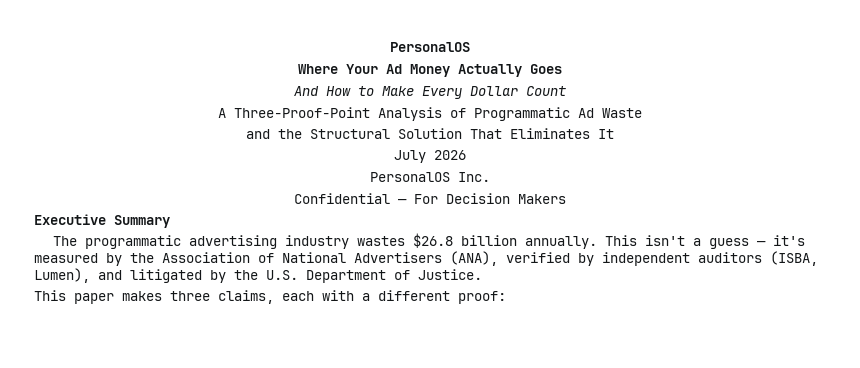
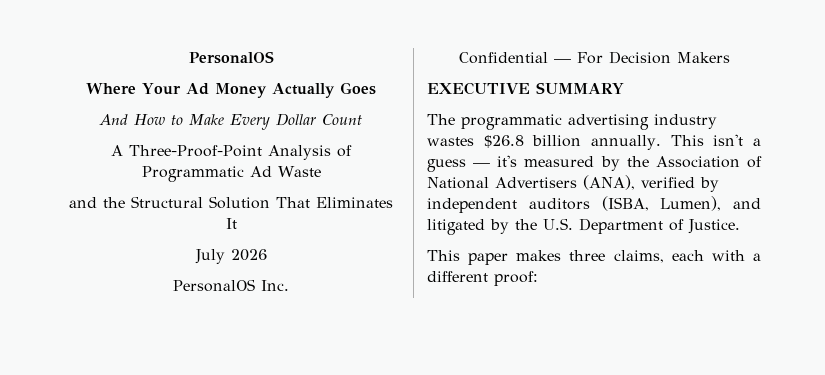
- Executive Summary
+ EXECUTIVE SUMMARY

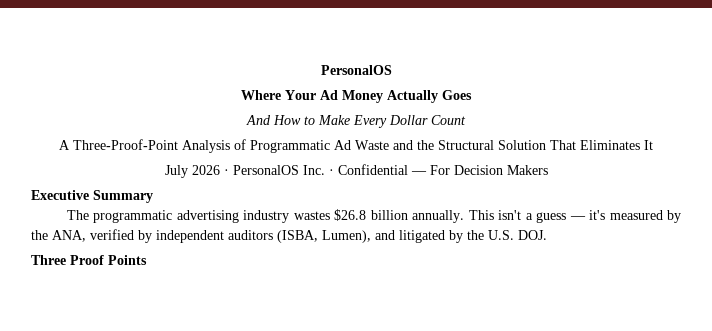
- A Three-Proof-Point Analysis of Programmatic Ad Waste
- and the Structural Solution That Eliminates It
+ A Three-Proof-Point Analysis of Programmatic Ad Waste and the Structural Solution That Eliminates It
- July 2026
- PersonalOS Inc.
- Confidential — For Decision Makers
+ July 2026 · PersonalOS Inc. · Confidential — For Decision Makers
- EXECUTIVE SUMMARY
+ Executive Summary
- This isn't a guess — it's measured by the Association of National Advertisers (ANA), verified by independent auditors (ISBA, Lumen), and litigated by the U.S. Department of Justice.
- This paper makes three claims, each with a different proof:
+ This isn't a guess — it's measured by the ANA, verified by independent auditors (ISBA, Lumen), and litigated by the U.S. DOJ.
+ Three Proof Points

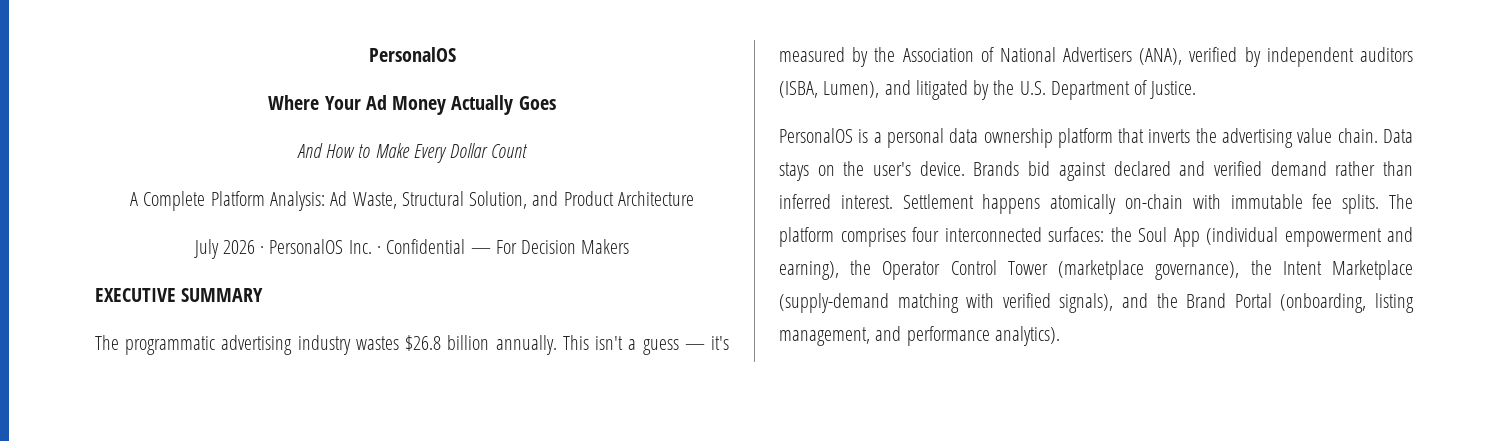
- A Three-Proof-Point Analysis of Programmatic Ad Waste and the Structural Solution That Eliminates It
+ A Complete Platform Analysis: Ad Waste, Structural Solution, and Product Architecture
- Executive Summary
+ EXECUTIVE SUMMARY
- This isn't a guess — it's measured by the ANA, verified by independent auditors (ISBA, Lumen), and litigated by the U.S. DOJ.
- Three Proof Points
+ This isn't a guess — it's measured by the Association of National Advertisers (ANA), verified by independent auditors (ISBA, Lumen), and litigated by the U.S. Department of Justice.
+ PersonalOS is a personal data ownership platform that inverts the advertising value chain. Data stays on the user's device. Brands bid against declared and verified demand rather than inferred interest. Settlement happens atomically on-chain with immutable fee splits. The platform comprises four interconnected surfaces: the Soul App (individual empowerment and earning), the Operator Control Tower (marketplace governance), the Intent Marketplace (supply-demand matching with verified signals), and the Brand Portal (onboarding, listing management, and performance analytics).

